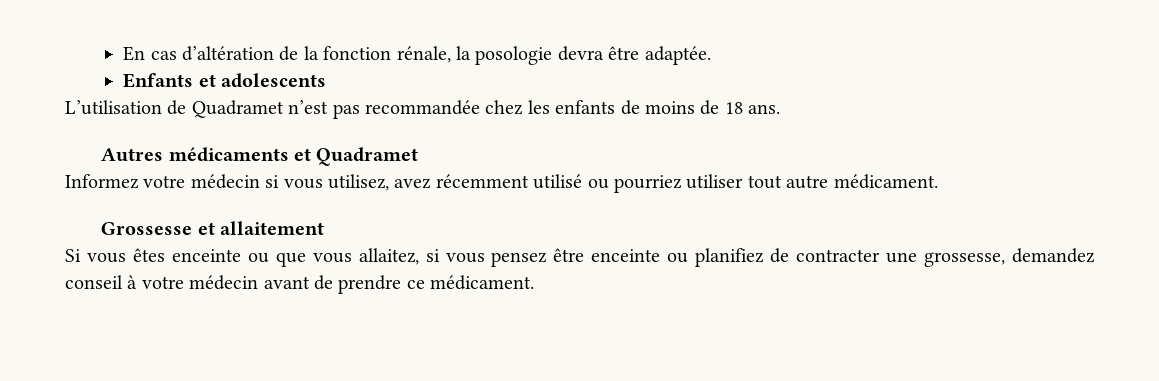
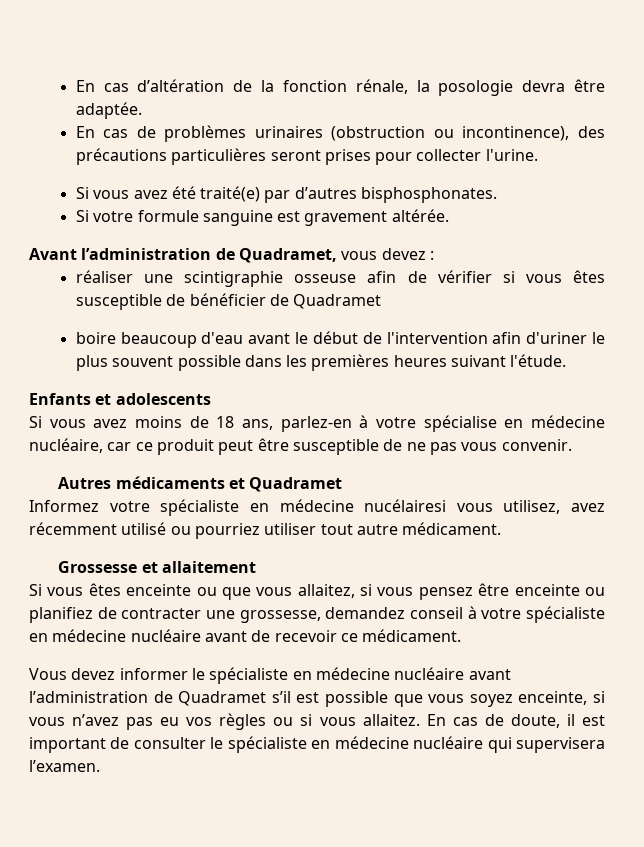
+ En cas de problèmes urinaires (obstruction ou incontinence), des précautions particulières seront prises pour collecter l'urine.
+ Si vous avez été traité(e) par d’autres bisphosphonates.
+ Si votre formule sanguine est gravement altérée.
+ Avant l’administration de Quadramet, vous devez :
+ réaliser une scintigraphie osseuse afin de vérifier si vous êtes susceptible de bénéficier de Quadramet
+ boire beaucoup d'eau avant le début de l'intervention afin d'uriner le plus souvent possible dans les premières heures suivant l'étude.
  Enfants et adolescents
- L’utilisation de Quadramet n’est pas recommandée chez les enfants de moins de 18 ans.
+ Si vous avez moins de 18 ans, parlez-en à votre spécialise en médecine nucléaire, car ce produit peut être susceptible de ne pas vous convenir.
- Informez votre médecin si vous utilisez, avez récemment utilisé ou pourriez utiliser tout autre médicament.
+ Informez votre spécialiste en médecine nucélairesi vous utilisez, avez récemment utilisé ou pourriez utiliser tout autre médicament.
- Si vous êtes enceinte ou que vous allaitez, si vous pensez être enceinte ou planifiez de contracter une grossesse, demandez conseil à votre médecin avant de prendre ce médicament.
+ Si vous êtes enceinte ou que vous allaitez, si vous pensez être enceinte ou planifiez de contracter une grossesse, demandez conseil à votre spécialiste en médecine nucléaire avant de recevoir ce médicament.
+ Vous devez informer le spécialiste en médecine nucléaire avant l’administration de Quadramet s’il est possible que vous soyez enceinte, si vous n’avez pas eu vos règles ou si vous allaitez. En cas de doute, il est important de consulter le spécialiste en médecine nucléaire qui supervisera l’examen.

